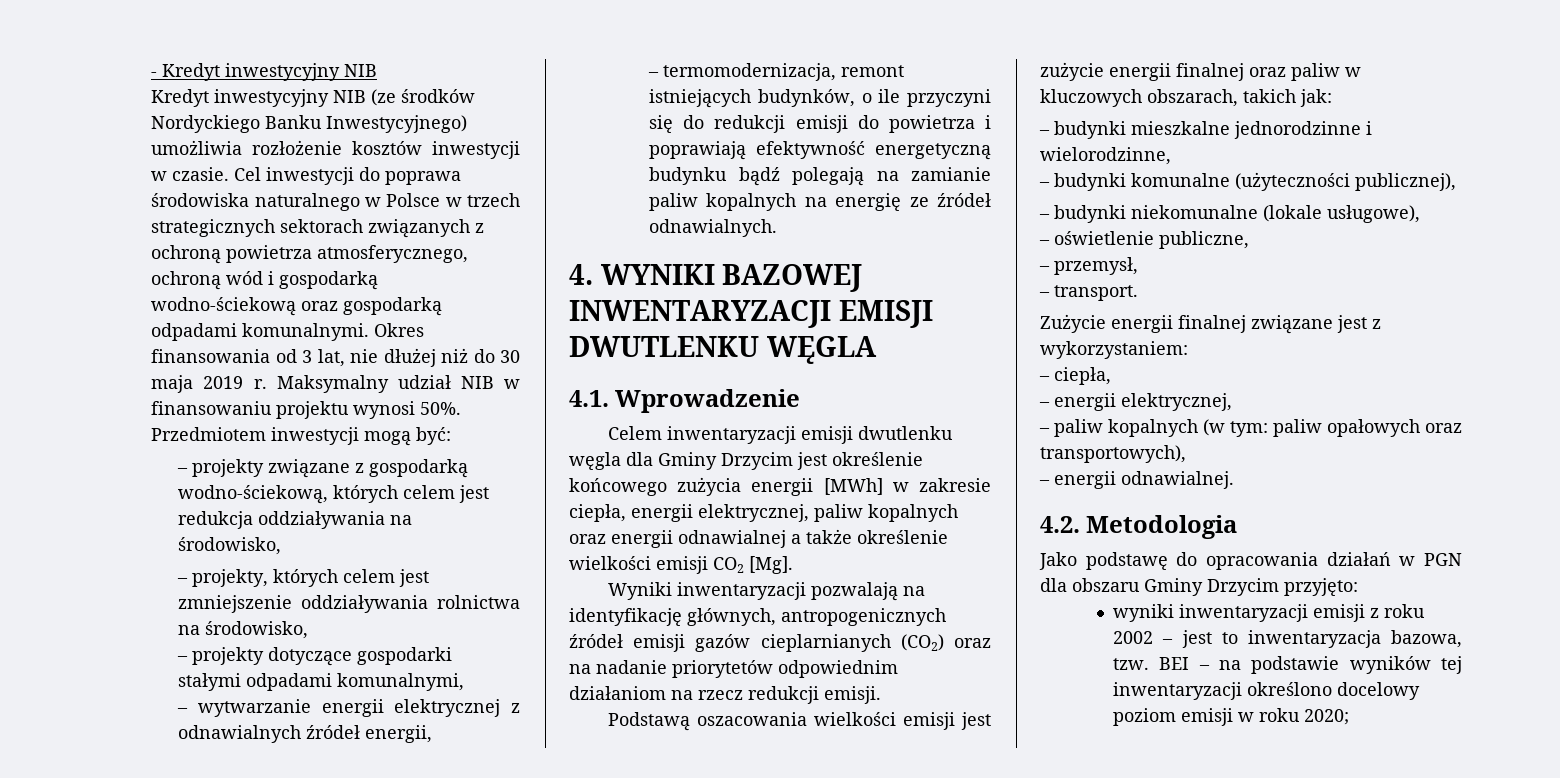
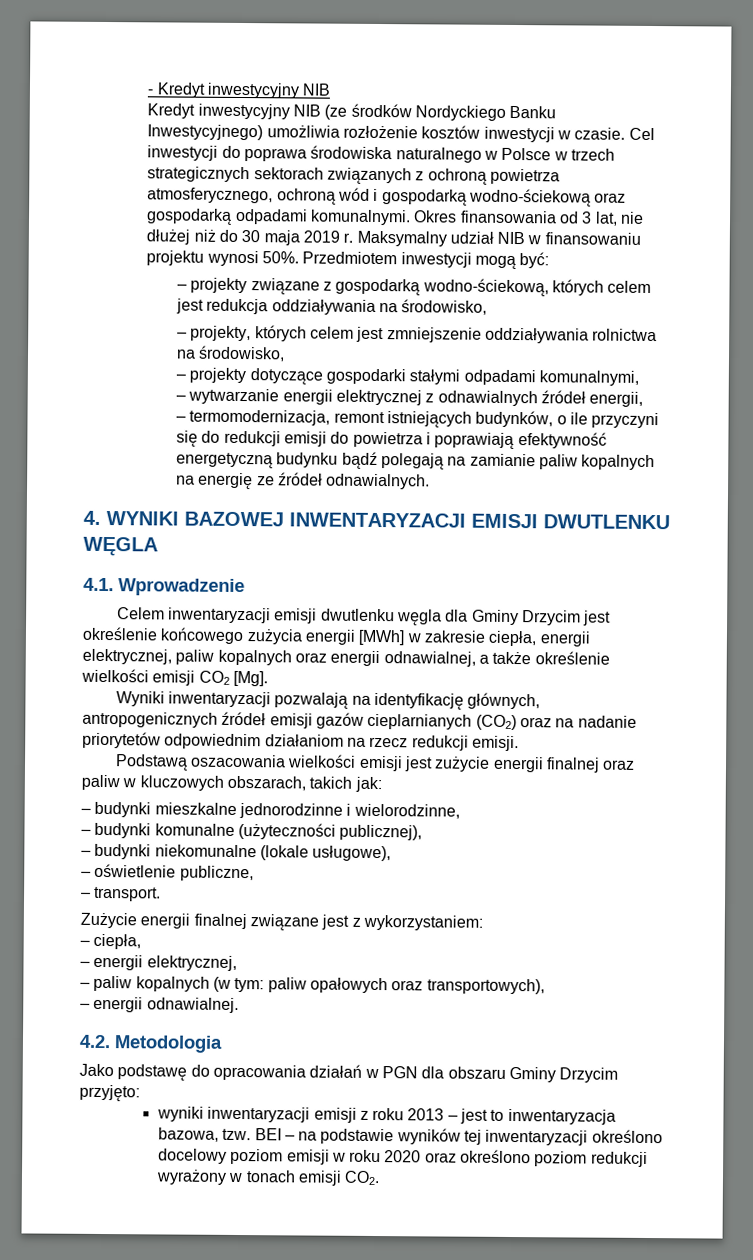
- Celem inwentaryzacji emisji dwutlenku węgla dla Gminy Drzycim jest określenie końcowego zużycia energii [MWh] w zakresie ciepła, energii elektrycznej, paliw kopalnych oraz energii odnawialnej a także określenie wielkości emisji CO2 [Mg].
+ Celem inwentaryzacji emisji dwutlenku węgla dla Gminy Drzycim jest określenie końcowego zużycia energii [MWh] w zakresie ciepła, energii elektrycznej, paliw kopalnych oraz energii odnawialnej, a także określenie wielkości emisji CO2 [Mg].
- – przemysł,
- wyniki inwentaryzacji emisji z roku 2002 – jest to inwentaryzacja bazowa, tzw.
+ wyniki inwentaryzacji emisji z roku 2013 – jest to inwentaryzacja bazowa, tzw.
- BEI – na podstawie wyników tej inwentaryzacji określono docelowy poziom emisji w roku 2020;
+ BEI – na podstawie wyników tej inwentaryzacji określono docelowy poziom emisji w roku 2020 oraz określono poziom redukcji wyrażony w tonach emisji CO2.

